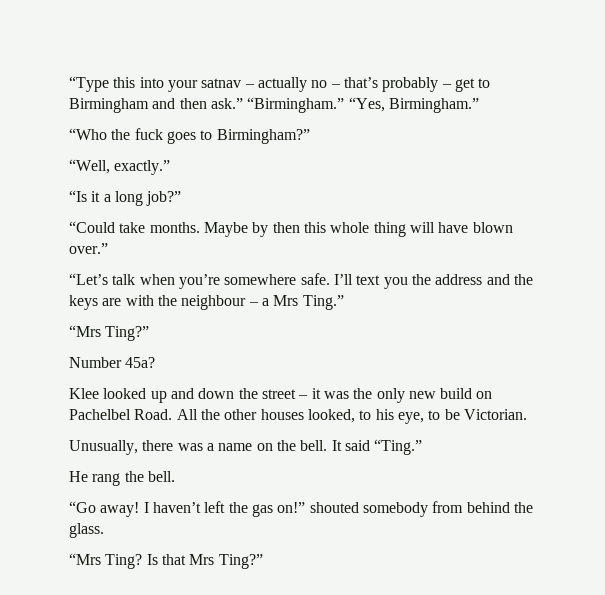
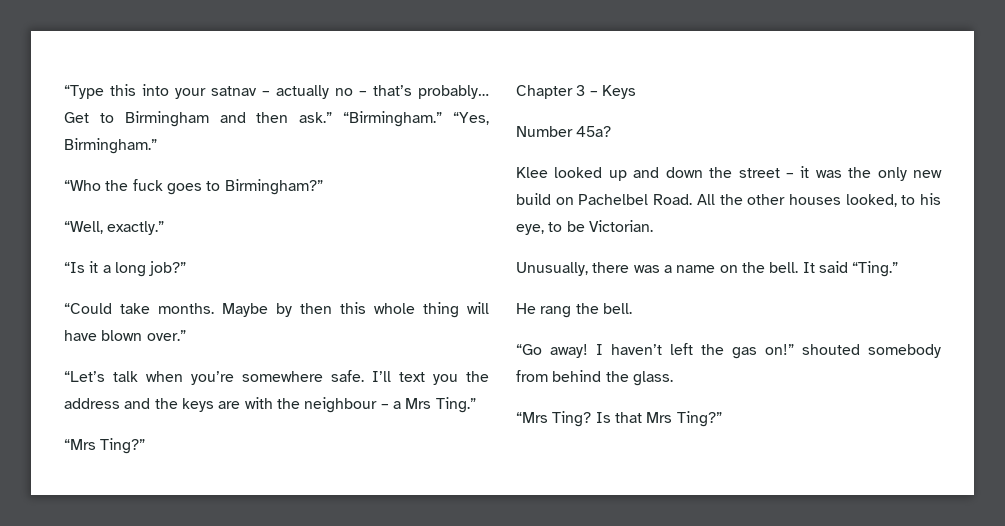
- “Type this into your satnav – actually no – that’s probably – get to Birmingham and then ask.”
+ “Type this into your satnav – actually no – that’s probably… Get to Birmingham and then ask.”
+ Chapter 3 – Keys

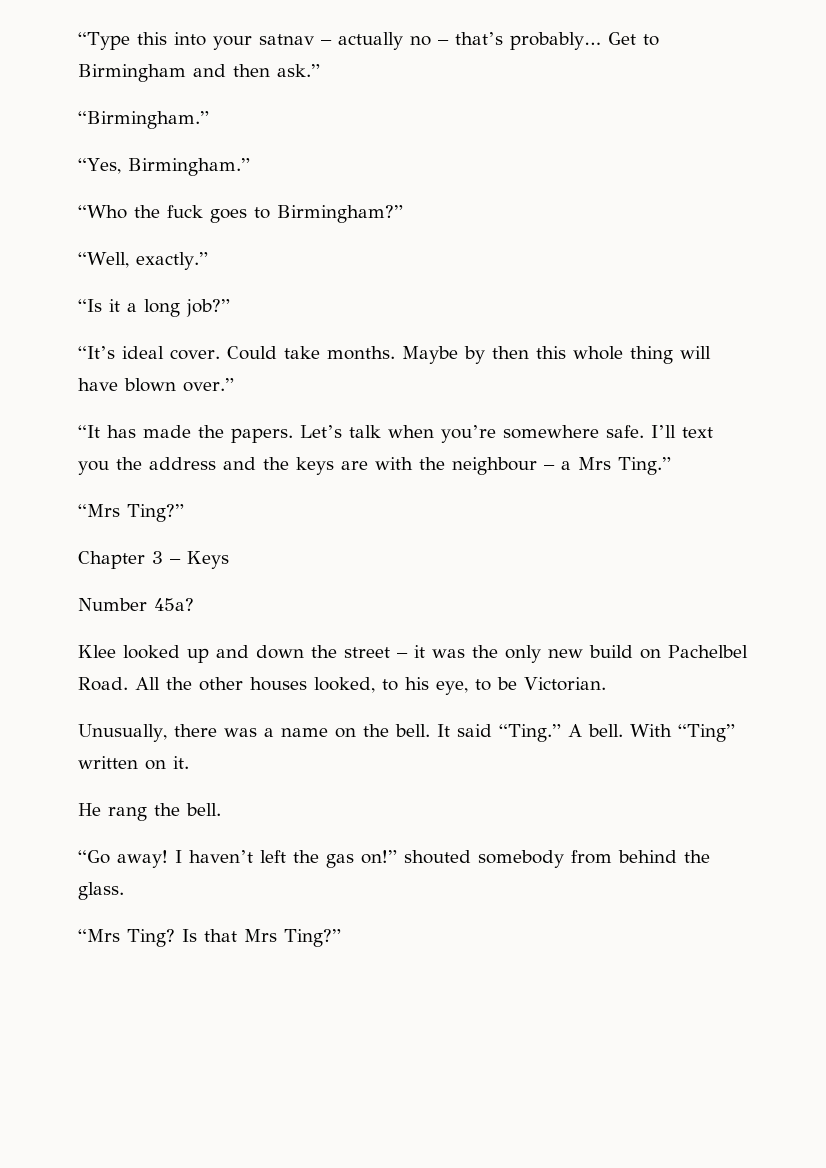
- Get to Birmingham and then ask.” “Birmingham.” “Yes, Birmingham.”
+ Get to Birmingham and then ask.”
+ “Birmingham.”
+ “Yes, Birmingham.”
- “Could take months.
+ “It’s ideal cover. Could take months.
- “Let’s talk when you’re somewhere safe.
+ “It has made the papers. Let’s talk when you’re somewhere safe.
+ A bell. With “Ting” written on it.

